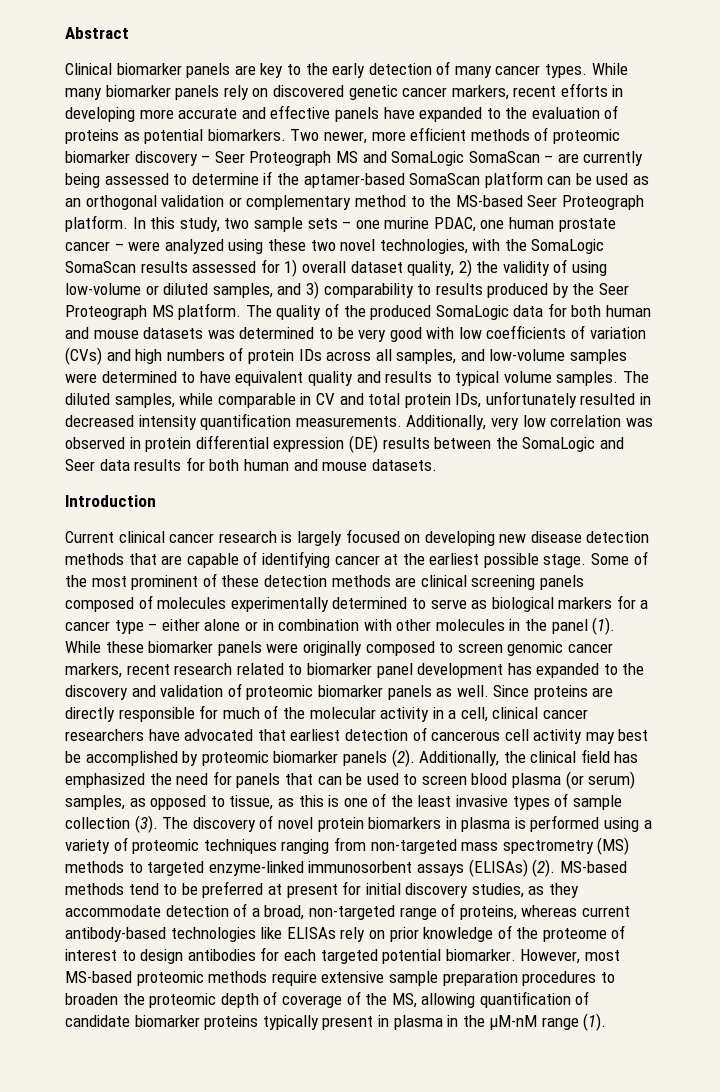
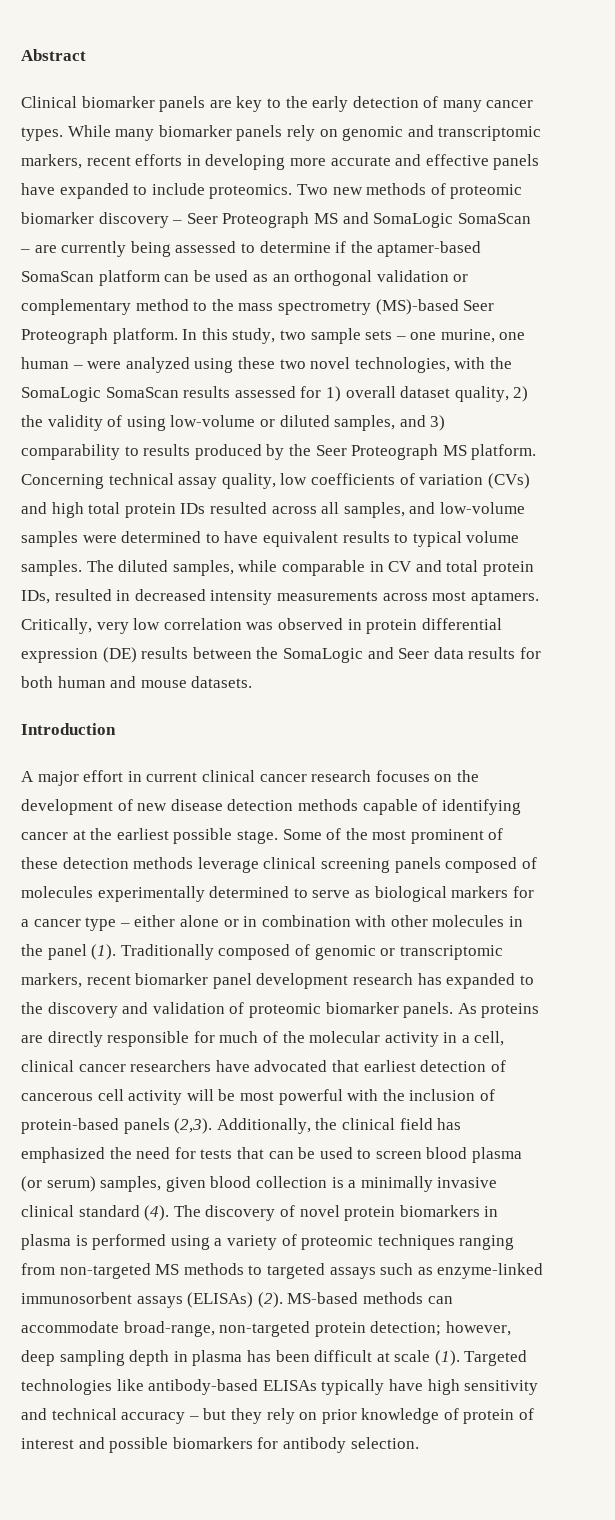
- While many biomarker panels rely on discovered genetic cancer markers, recent efforts in developing more accurate and effective panels have expanded to the evaluation of proteins as potential biomarkers. Two newer, more efficient methods of proteomic biomarker discovery – Seer Proteograph MS and SomaLogic SomaScan – are currently being assessed to determine if the aptamer-based SomaScan platform can be used as an orthogonal validation or complementary method to the MS-based Seer Proteograph platform.
+ While many biomarker panels rely on genomic and transcriptomic markers, recent efforts in developing more accurate and effective panels have expanded to include proteomics. Two new methods of proteomic biomarker discovery – Seer Proteograph MS and SomaLogic SomaScan – are currently being assessed to determine if the aptamer-based SomaScan platform can be used as an orthogonal validation or complementary method to the mass spectrometry (MS)-based Seer Proteograph platform.
- In this study, two sample sets – one murine PDAC, one human prostate cancer – were analyzed using these two novel technologies, with the SomaLogic SomaScan results assessed for 1) overall dataset quality, 2) the validity of using low-volume or diluted samples, and 3) comparability to results produced by the Seer Proteograph MS platform.
+ In this study, two sample sets – one murine, one human – were analyzed using these two novel technologies, with the SomaLogic SomaScan results assessed for 1) overall dataset quality, 2) the validity of using low-volume or diluted samples, and 3) comparability to results produced by the Seer Proteograph MS platform.
- The quality of the produced SomaLogic data for both human and mouse datasets was determined to be very good with low coefficients of variation (CVs) and high numbers of protein IDs across all samples, and low-volume samples were determined to have equivalent quality and results to typical volume samples.
+ Concerning technical assay quality, low coefficients of variation (CVs) and high total protein IDs resulted across all samples, and low-volume samples were determined to have equivalent results to typical volume samples.
- The diluted samples, while comparable in CV and total protein IDs, unfortunately resulted in decreased intensity quantification measurements. Additionally, very low correlation was observed in protein differential expression (DE) results between the SomaLogic and Seer data results for both human and mouse datasets.
+ The diluted samples, while comparable in CV and total protein IDs, resulted in decreased intensity measurements across most aptamers. Critically, very low correlation was observed in protein differential expression (DE) results between the SomaLogic and Seer data results for both human and mouse datasets.
- Current clinical cancer research is largely focused on developing new disease detection methods that are capable of identifying cancer at the earliest possible stage.
+ A major effort in current clinical cancer research focuses on the development of new disease detection methods capable of identifying cancer at the earliest possible stage.
- Some of the most prominent of these detection methods are clinical screening panels composed of molecules experimentally determined to serve as biological markers for a cancer type – either alone or in combination with other molecules in the panel (1).
+ Some of the most prominent of these detection methods leverage clinical screening panels composed of molecules experimentally determined to serve as biological markers for a cancer type – either alone or in combination with other molecules in the panel (1).
- While these biomarker panels were originally composed to screen genomic cancer markers, recent research related to biomarker panel development has expanded to the discovery and validation of proteomic biomarker panels as well. Since proteins are directly responsible for much of the molecular activity in a cell, clinical cancer researchers have advocated that earliest detection of cancerous cell activity may best be accomplished by proteomic biomarker panels (2).
+ Traditionally composed of genomic or transcriptomic markers, recent biomarker panel development research has expanded to the discovery and validation of proteomic biomarker panels. As proteins are directly responsible for much of the molecular activity in a cell, clinical cancer researchers have advocated that earliest detection of cancerous cell activity will be most powerful with the inclusion of protein-based panels (2,3).
- Additionally, the clinical field has emphasized the need for panels that can be used to screen blood plasma (or serum) samples, as opposed to tissue, as this is one of the least invasive types of sample collection (3).
+ Additionally, the clinical field has emphasized the need for tests that can be used to screen blood plasma (or serum) samples, given blood collection is a minimally invasive clinical standard (4).
- The discovery of novel protein biomarkers in plasma is performed using a variety of proteomic techniques ranging from non-targeted mass spectrometry (MS) methods to targeted enzyme-linked immunosorbent assays (ELISAs) (2).
+ The discovery of novel protein biomarkers in plasma is performed using a variety of proteomic techniques ranging from non-targeted MS methods to targeted assays such as enzyme-linked immunosorbent assays (ELISAs) (2).
- MS-based methods tend to be preferred at present for initial discovery studies, as they accommodate detection of a broad, non-targeted range of proteins, whereas current antibody-based technologies like ELISAs rely on prior knowledge of the proteome of interest to design antibodies for each targeted potential biomarker. However, most MS-based proteomic methods require extensive sample preparation procedures to broaden the proteomic depth of coverage of the MS, allowing quantification of candidate biomarker proteins typically present in plasma in the µM-nM range (1).
+ MS-based methods can accommodate broad-range, non-targeted protein detection; however, deep sampling depth in plasma has been difficult at scale (1). Targeted technologies like antibody-based ELISAs typically have high sensitivity and technical accuracy – but they rely on prior knowledge of protein of interest and possible biomarkers for antibody selection.

